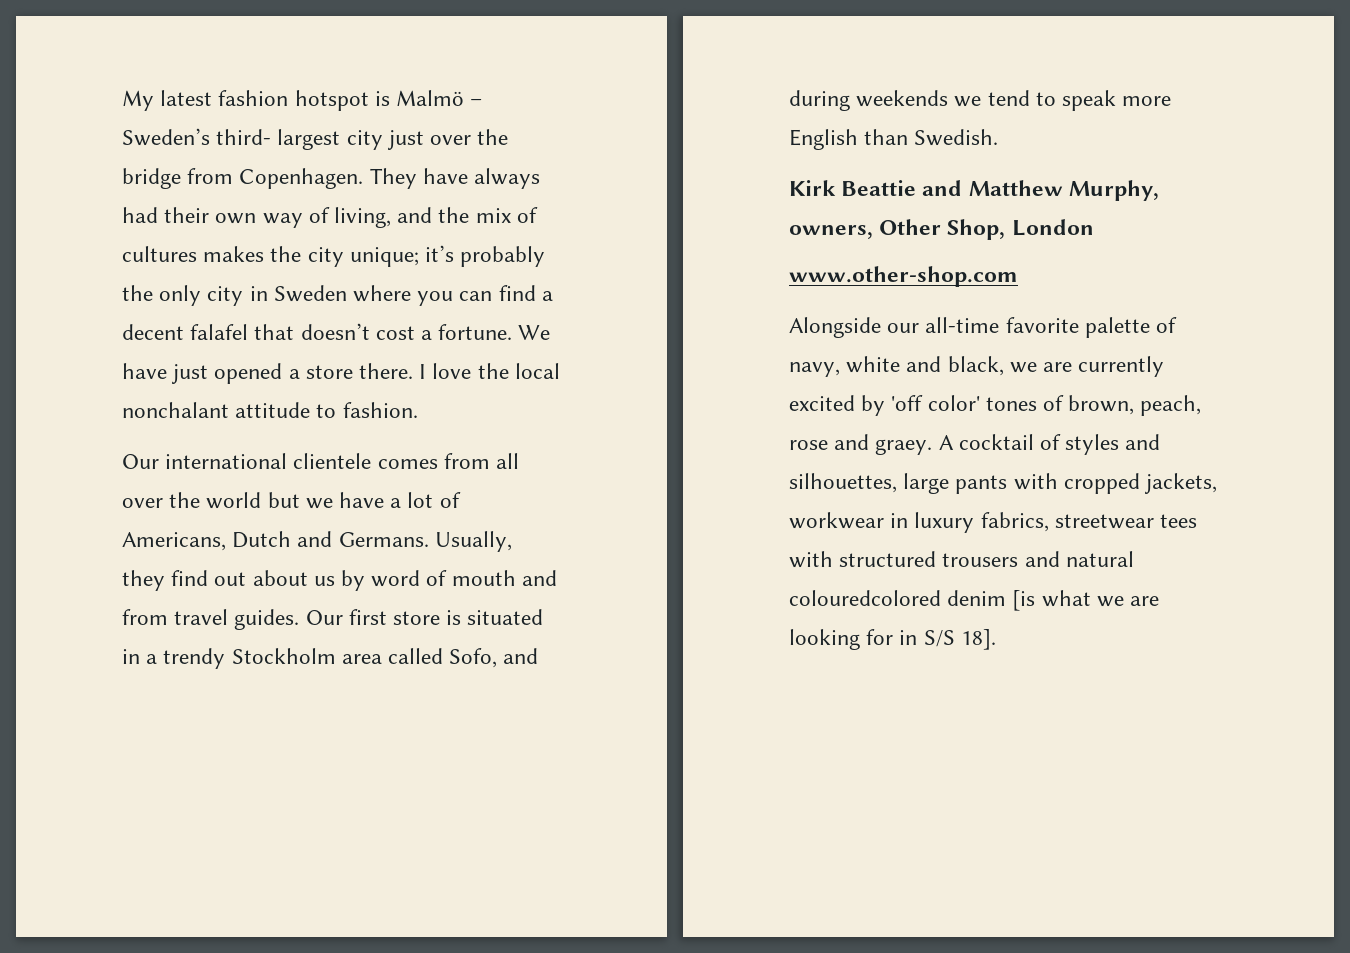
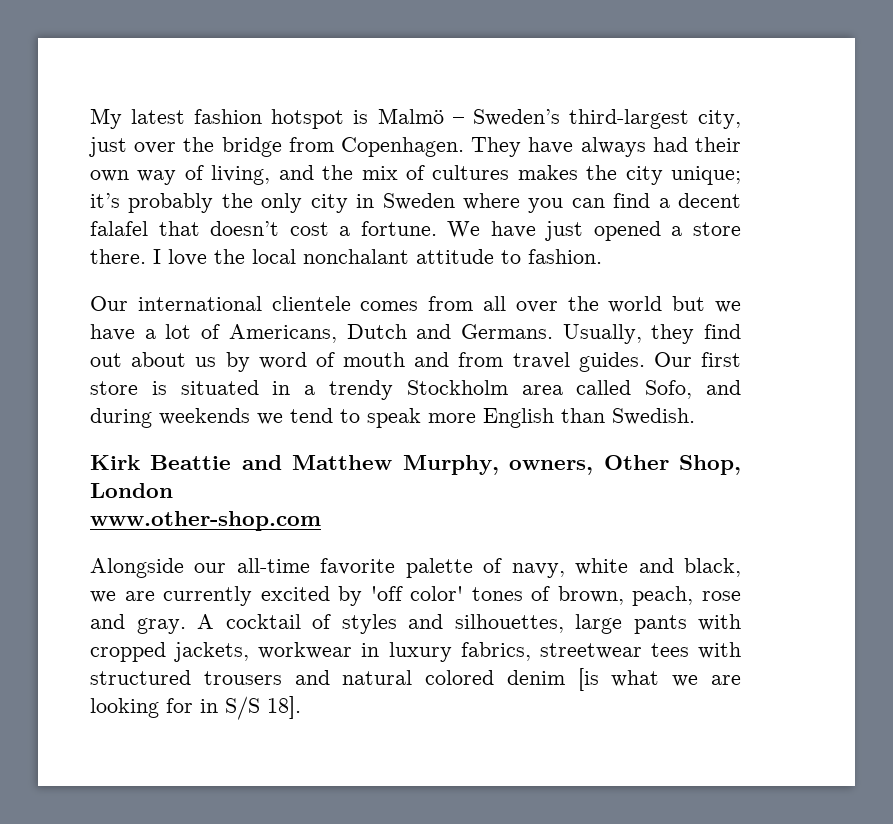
- My latest fashion hotspot is Malmö – Sweden’s third- largest city just over the bridge from Copenhagen.
+ My latest fashion hotspot is Malmö – Sweden’s third-largest city, just over the bridge from Copenhagen.
- Alongside our all-time favorite palette of navy, white and black, we are currently excited by 'off color' tones of brown, peach, rose and graey.
+ Alongside our all-time favorite palette of navy, white and black, we are currently excited by 'off color' tones of brown, peach, rose and gray.
- A cocktail of styles and silhouettes, large pants with cropped jackets, workwear in luxury fabrics, streetwear tees with structured trousers and natural colouredcolored denim [is what we are looking for in S/S 18].
+ A cocktail of styles and silhouettes, large pants with cropped jackets, workwear in luxury fabrics, streetwear tees with structured trousers and natural colored denim [is what we are looking for in S/S 18].

